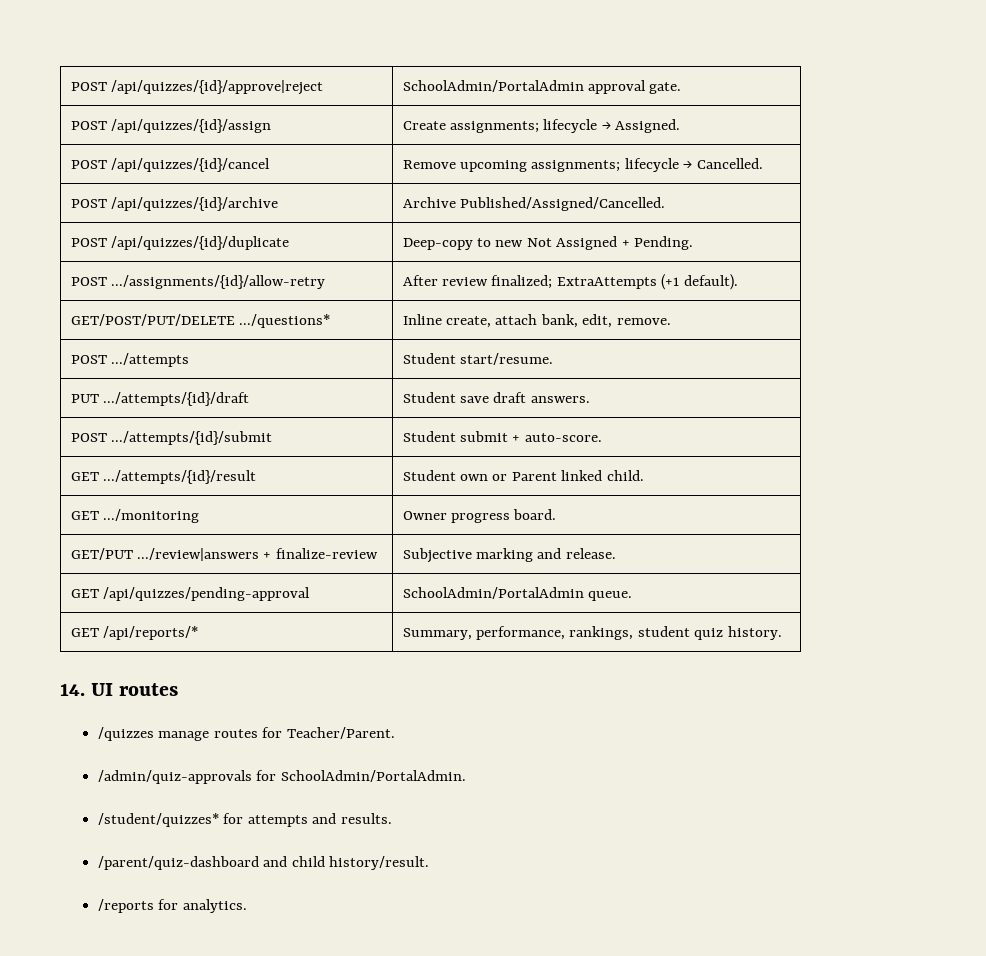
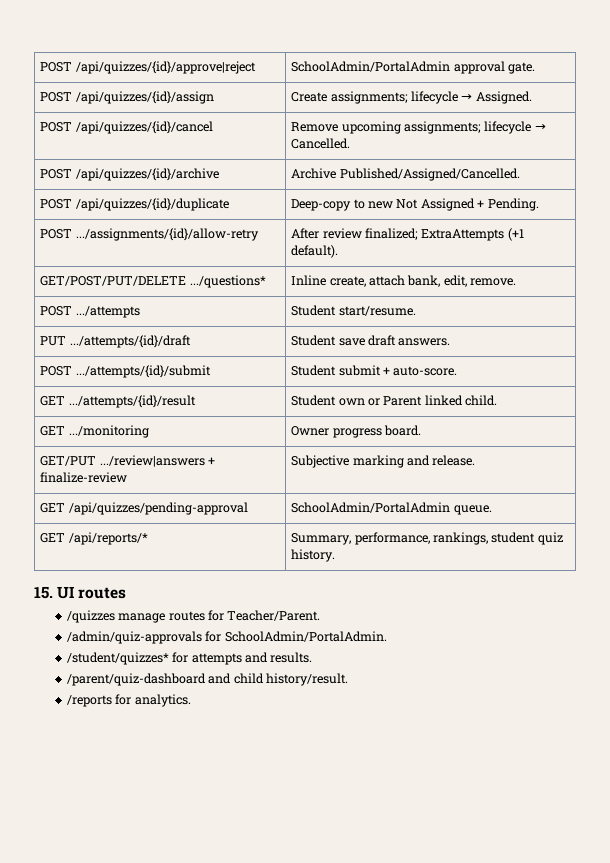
- 14. UI routes
+ 15. UI routes

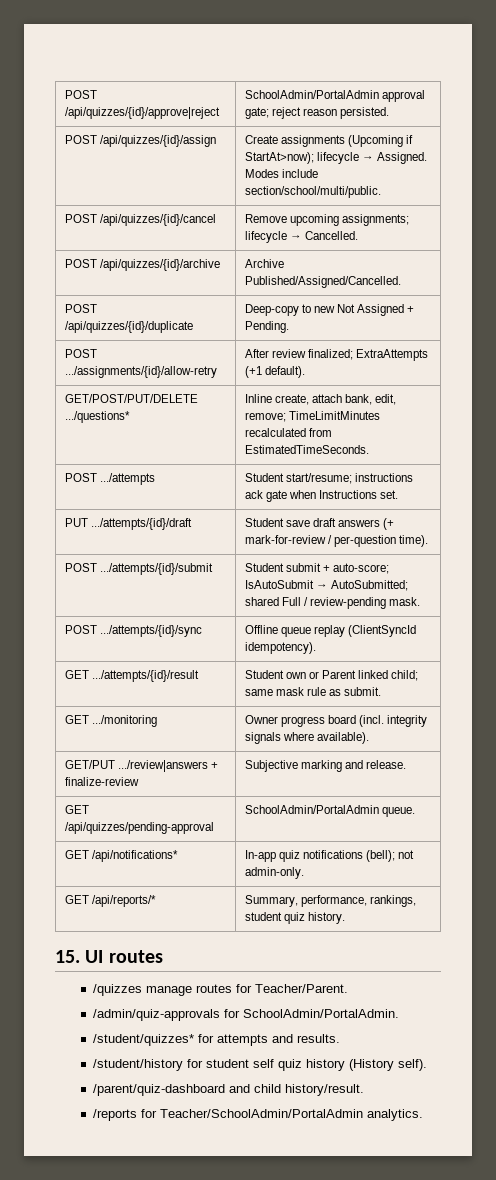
- POST /api/quizzes/{id}/approve|reject | SchoolAdmin/PortalAdmin approval gate.
+ POST /api/quizzes/{id}/approve|reject | SchoolAdmin/PortalAdmin approval gate; reject reason persisted.
- POST /api/quizzes/{id}/assign | Create assignments; lifecycle → Assigned.
+ POST /api/quizzes/{id}/assign | Create assignments (Upcoming if StartAt>now); lifecycle → Assigned. Modes include section/school/multi/public.
- GET/POST/PUT/DELETE .../questions* | Inline create, attach bank, edit, remove.
- POST .../attempts | Student start/resume.
+ GET/POST/PUT/DELETE .../questions* | Inline create, attach bank, edit, remove; TimeLimitMinutes recalculated from EstimatedTimeSeconds.
+ POST .../attempts | Student start/resume; instructions ack gate when Instructions set.
- PUT .../attempts/{id}/draft | Student save draft answers.
+ PUT .../attempts/{id}/draft | Student save draft answers (+ mark-for-review / per-question time).
- POST .../attempts/{id}/submit | Student submit + auto-score.
+ POST .../attempts/{id}/submit | Student submit + auto-score; IsAutoSubmit → AutoSubmitted; shared Full / review-pending mask.
+ POST .../attempts/{id}/sync | Offline queue replay (ClientSyncId idempotency).
- GET .../attempts/{id}/result | Student own or Parent linked child.
- GET .../monitoring | Owner progress board.
+ GET .../attempts/{id}/result | Student own or Parent linked child; same mask rule as submit.
+ GET .../monitoring | Owner progress board (incl. integrity signals where available).
+ GET /api/notifications* | In-app quiz notifications (bell); not admin-only.
+ /student/history for student self quiz history (History self).
- /reports for analytics.
+ /reports for Teacher/SchoolAdmin/PortalAdmin analytics.

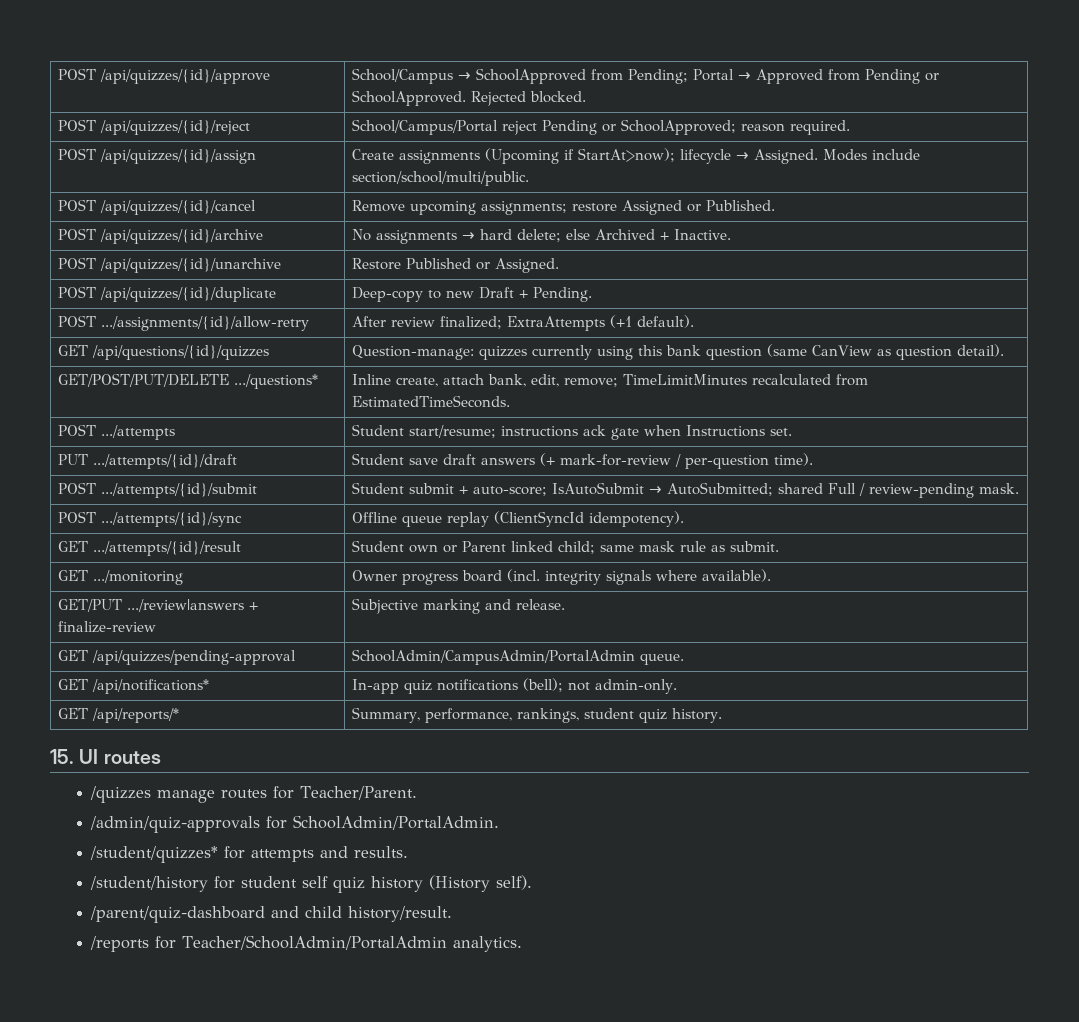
- POST /api/quizzes/{id}/approve|reject | SchoolAdmin/PortalAdmin approval gate; reject reason persisted.
+ POST /api/quizzes/{id}/approve | School/Campus → SchoolApproved from Pending; Portal → Approved from Pending or SchoolApproved. Rejected blocked.
+ POST /api/quizzes/{id}/reject | School/Campus/Portal reject Pending or SchoolApproved; reason required.
- POST /api/quizzes/{id}/cancel | Remove upcoming assignments; lifecycle → Cancelled.
- POST /api/quizzes/{id}/archive | Archive Published/Assigned/Cancelled.
+ POST /api/quizzes/{id}/cancel | Remove upcoming assignments; restore Assigned or Published.
+ POST /api/quizzes/{id}/archive | No assignments → hard delete; else Archived + Inactive.
+ POST /api/quizzes/{id}/unarchive | Restore Published or Assigned.
- POST /api/quizzes/{id}/duplicate | Deep-copy to new Not Assigned + Pending.
+ POST /api/quizzes/{id}/duplicate | Deep-copy to new Draft + Pending.
+ GET /api/questions/{id}/quizzes | Question-manage: quizzes currently using this bank question (same CanView as question detail).
- GET /api/quizzes/pending-approval | SchoolAdmin/PortalAdmin queue.
+ GET /api/quizzes/pending-approval | SchoolAdmin/CampusAdmin/PortalAdmin queue.

